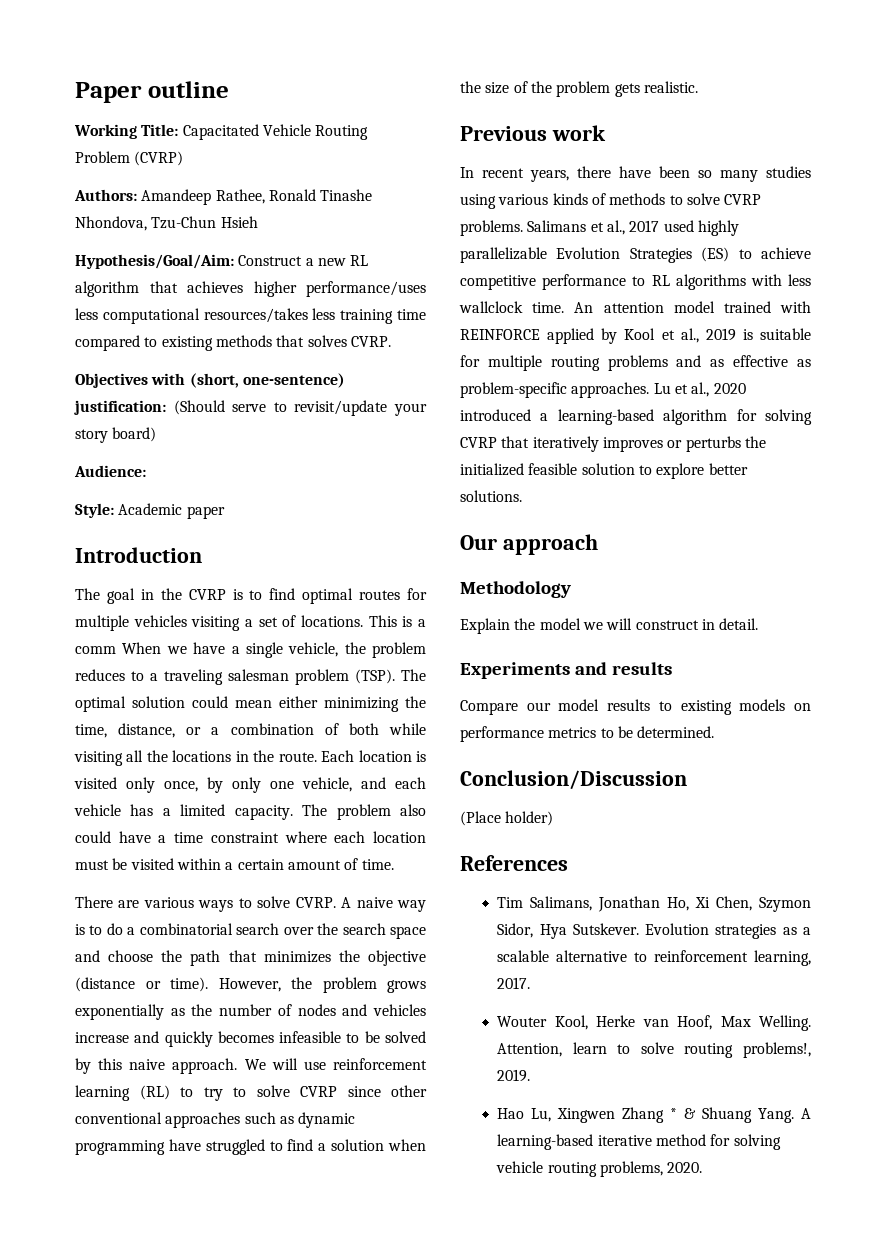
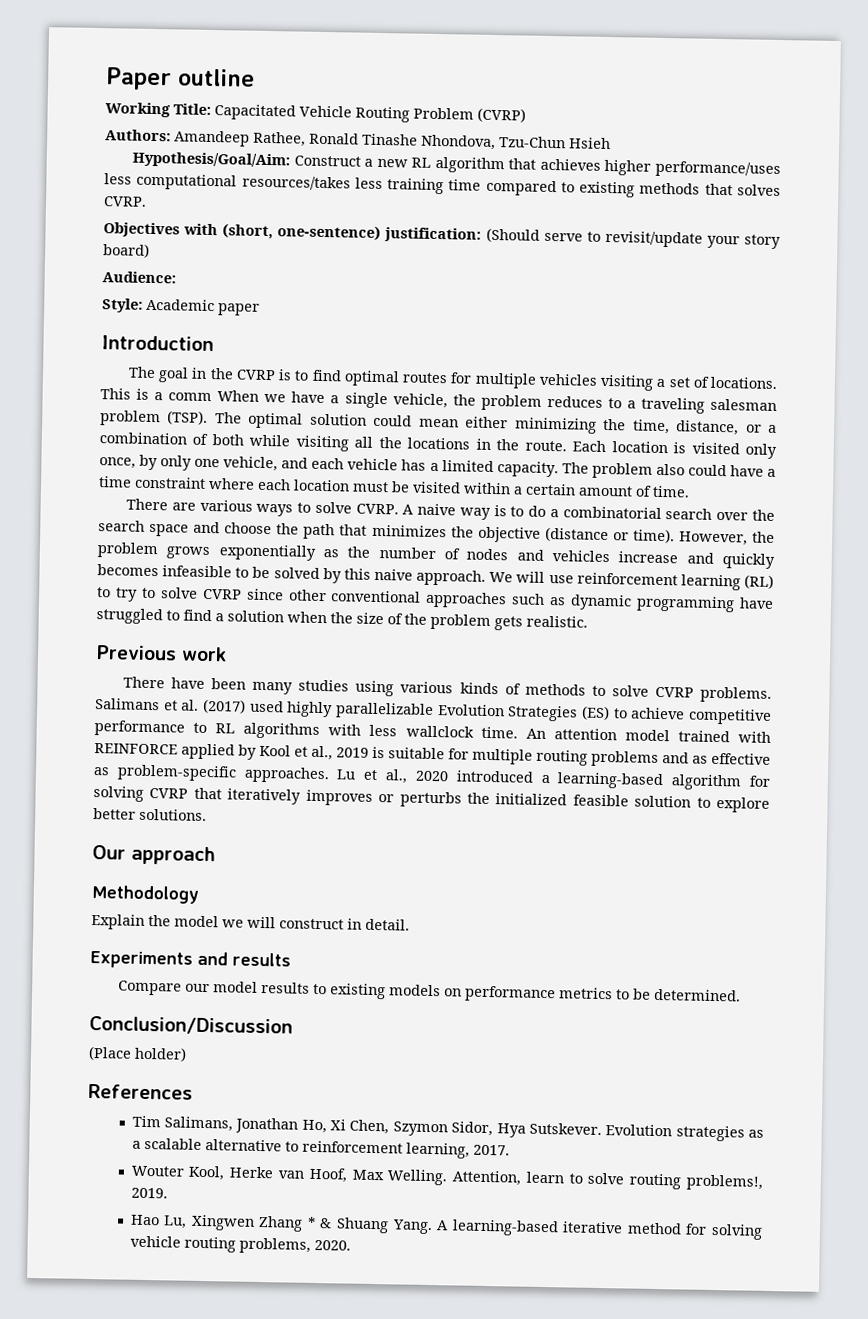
- In recent years, there have been so many studies using various kinds of methods to solve CVRP problems.
+ There have been many studies using various kinds of methods to solve CVRP problems.
- Salimans et al., 2017 used highly parallelizable Evolution Strategies (ES) to achieve competitive performance to RL algorithms with less wallclock time.
+ Salimans et al. (2017) used highly parallelizable Evolution Strategies (ES) to achieve competitive performance to RL algorithms with less wallclock time.

